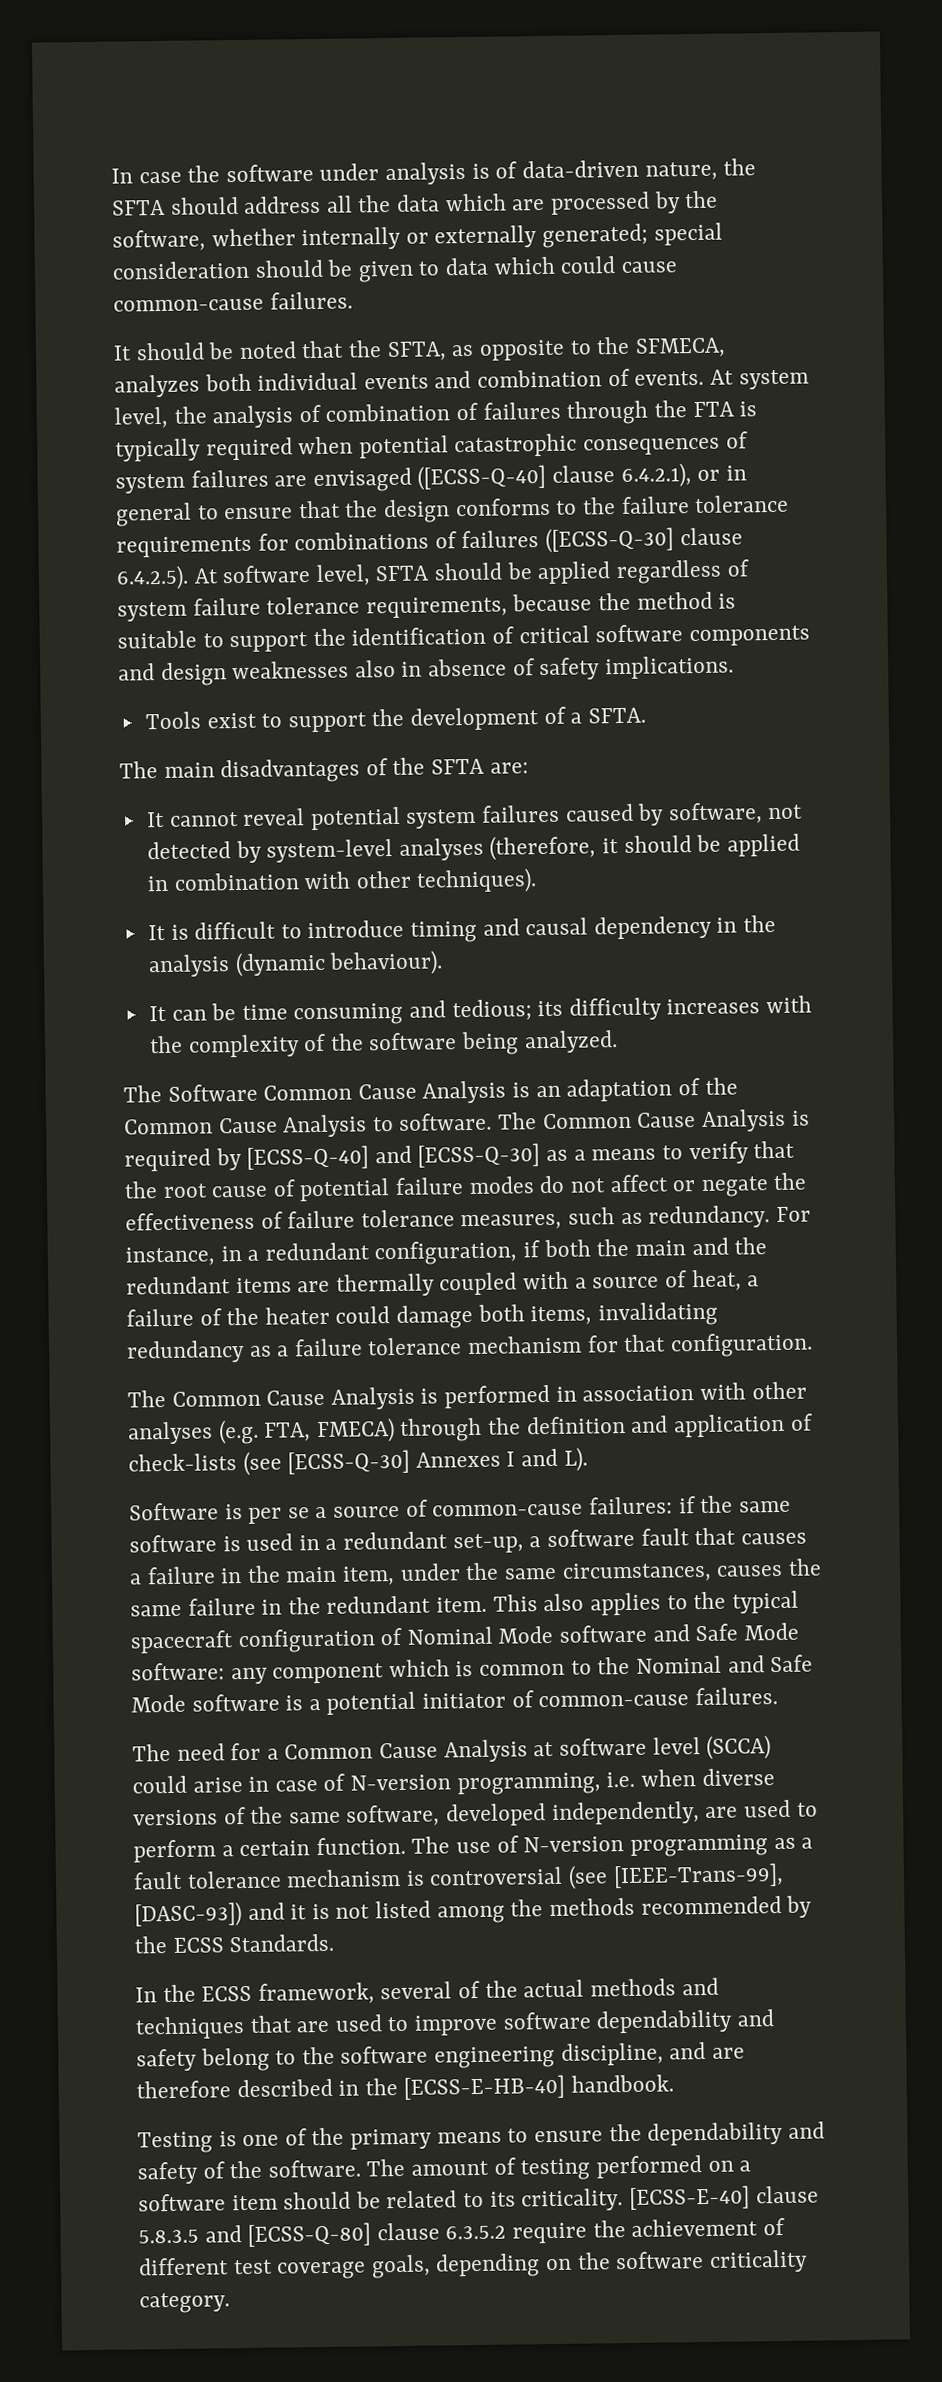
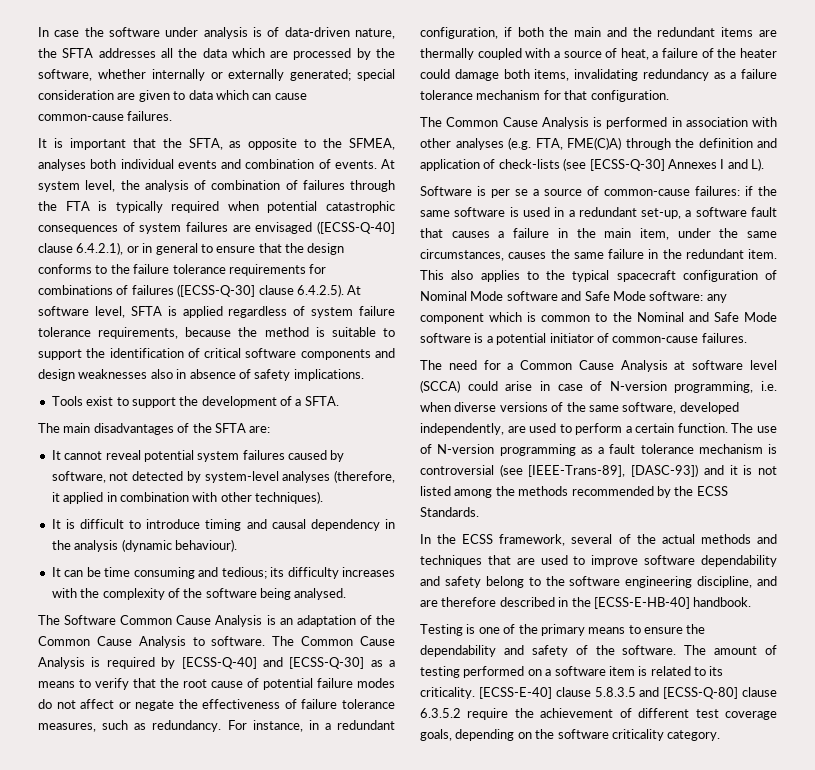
- In case the software under analysis is of data-driven nature, the SFTA should address all the data which are processed by the software, whether internally or externally generated; special consideration should be given to data which could cause common-cause failures.
+ In case the software under analysis is of data-driven nature, the SFTA addresses all the data which are processed by the software, whether internally or externally generated; special consideration are given to data which can cause common-cause failures.
- It should be noted that the SFTA, as opposite to the SFMECA, analyzes both individual events and combination of events.
+ It is important that the SFTA, as opposite to the SFMEA, analyses both individual events and combination of events.
- At system level, the analysis of combination of failures through the FTA is typically required when potential catastrophic consequences of system failures are envisaged ([ECSS-Q-40] clause 6.4.2.1), or in general to ensure that the design conforms to the failure tolerance requirements for combinations of failures ([ECSS-Q-30] clause 6.4.2.5). At software level, SFTA should be applied regardless of system failure tolerance requirements, because the method is suitable to support the identification of critical software components and design weaknesses also in absence of safety implications.
+ At system level, the analysis of combination of failures through the FTA is typically required when potential catastrophic consequences of system failures are envisaged ([ECSS-Q-40] clause 6.4.2.1), or in general to ensure that the design conforms to the failure tolerance requirements for combinations of failures ([ECSS-Q-30] clause 6.4.2.5). At software level, SFTA is applied regardless of system failure tolerance requirements, because the method is suitable to support the identification of critical software components and design weaknesses also in absence of safety implications.
- It cannot reveal potential system failures caused by software, not detected by system-level analyses (therefore, it should be applied in combination with other techniques).
+ It cannot reveal potential system failures caused by software, not detected by system-level analyses (therefore, it applied in combination with other techniques).
- It can be time consuming and tedious; its difficulty increases with the complexity of the software being analyzed.
+ It can be time consuming and tedious; its difficulty increases with the complexity of the software being analysed.
- The Common Cause Analysis is performed in association with other analyses (e.g. FTA, FMECA) through the definition and application of check-lists (see [ECSS-Q-30] Annexes I and L).
+ The Common Cause Analysis is performed in association with other analyses (e.g. FTA, FME(C)A) through the definition and application of check-lists (see [ECSS-Q-30] Annexes I and L).
- The use of N-version programming as a fault tolerance mechanism is controversial (see [IEEE-Trans-99], [DASC-93]) and it is not listed among the methods recommended by the ECSS Standards.
+ The use of N-version programming as a fault tolerance mechanism is controversial (see [IEEE-Trans-89], [DASC-93]) and it is not listed among the methods recommended by the ECSS Standards.
- The amount of testing performed on a software item should be related to its criticality.
+ The amount of testing performed on a software item is related to its criticality.

